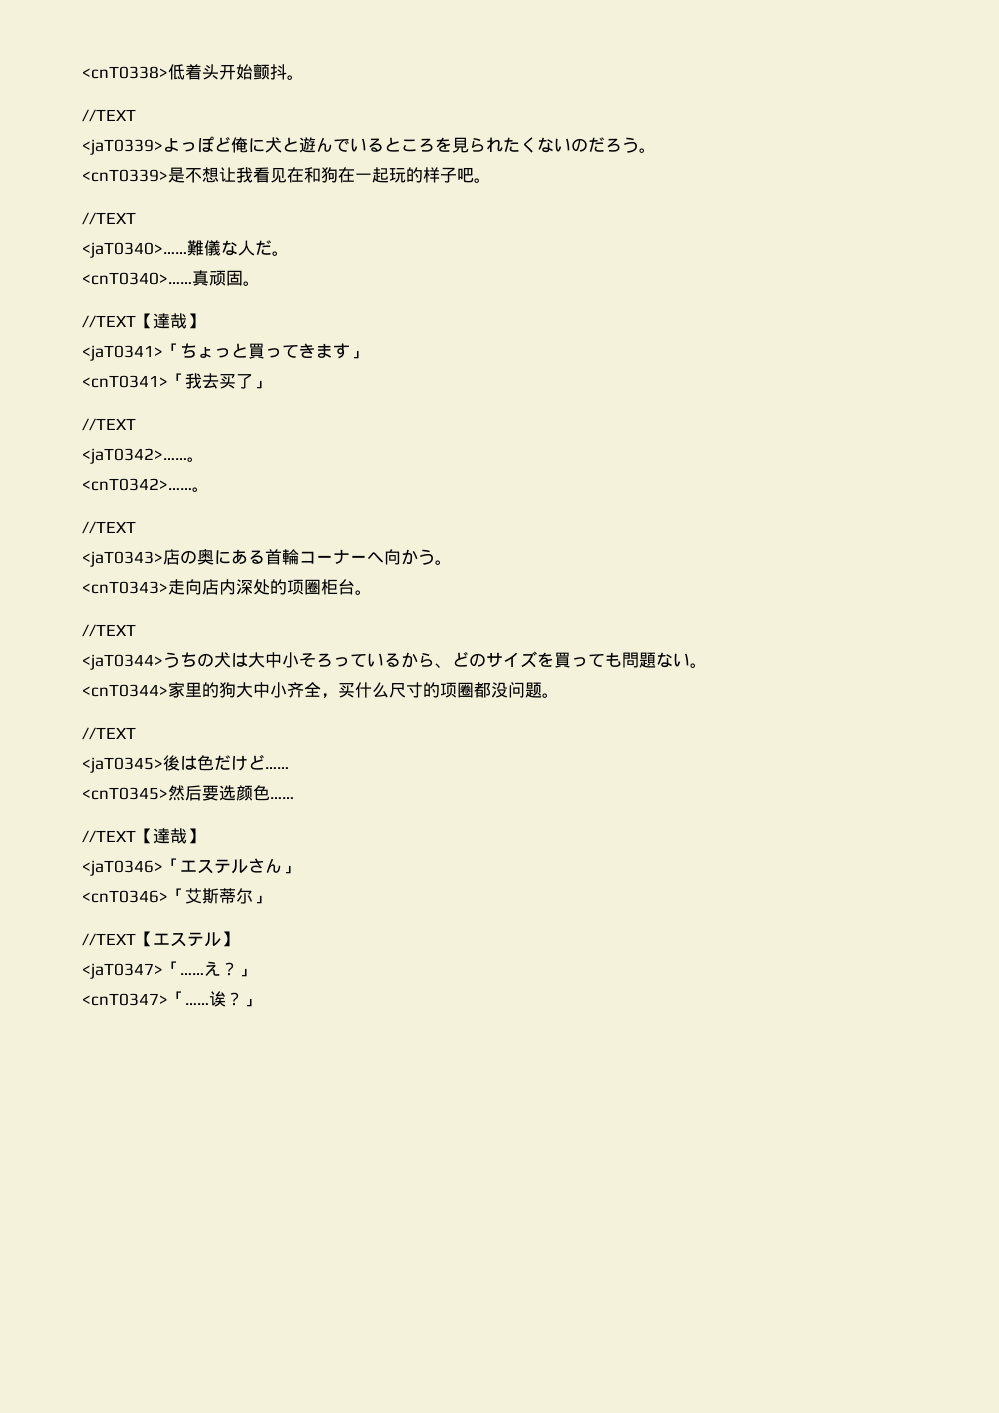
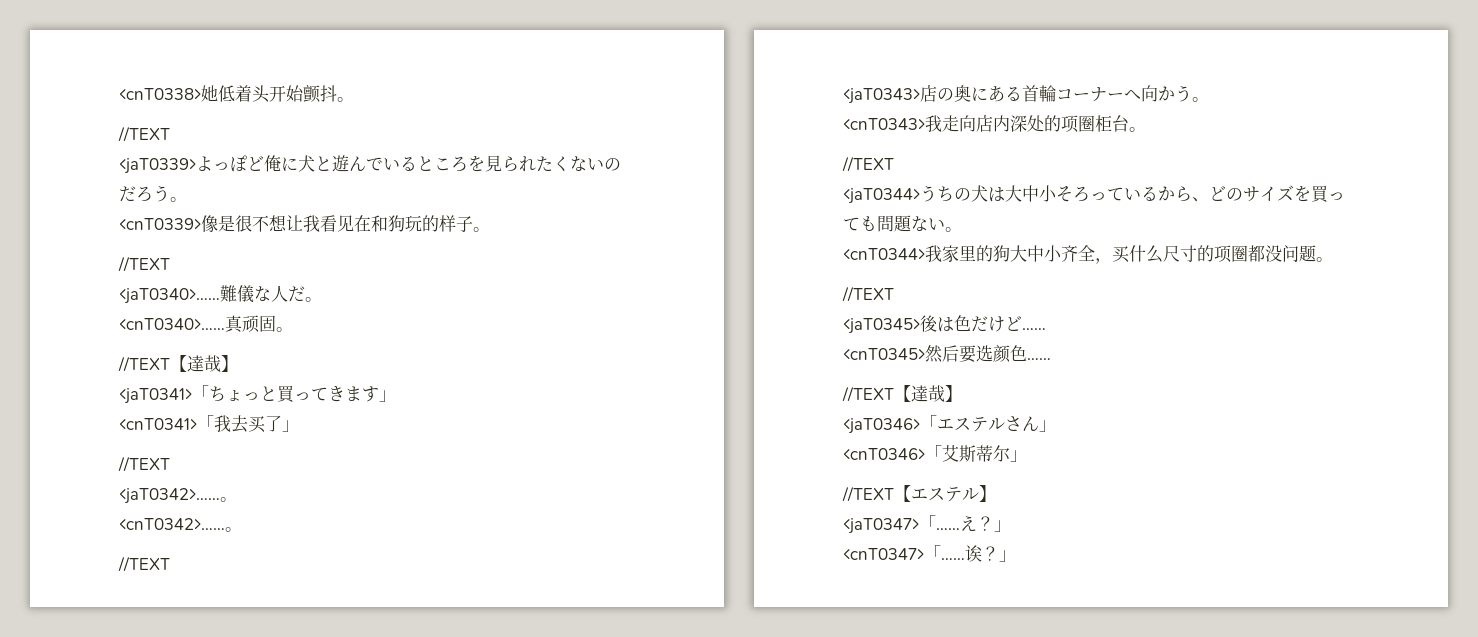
- <cnT0338>低着头开始颤抖。
+ <cnT0338>她低着头开始颤抖。
- <cnT0339>是不想让我看见在和狗在一起玩的样子吧。
+ <cnT0339>像是很不想让我看见在和狗玩的样子。
- <cnT0343>走向店内深处的项圈柜台。
+ <cnT0343>我走向店内深处的项圈柜台。
- <cnT0344>家里的狗大中小齐全，买什么尺寸的项圈都没问题。
+ <cnT0344>我家里的狗大中小齐全，买什么尺寸的项圈都没问题。

